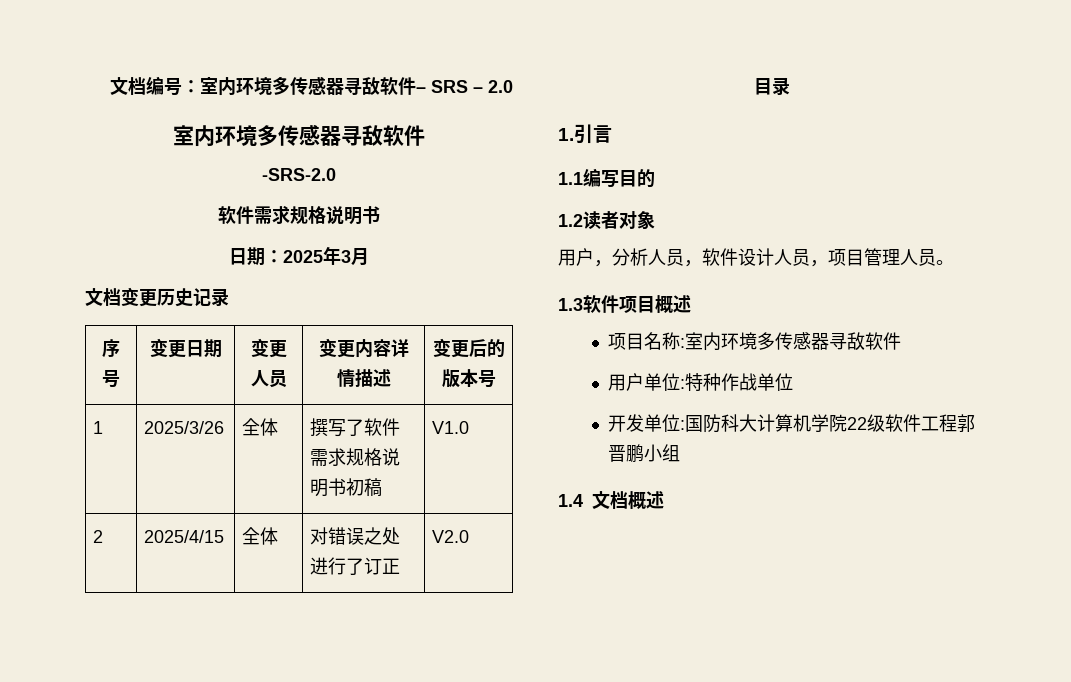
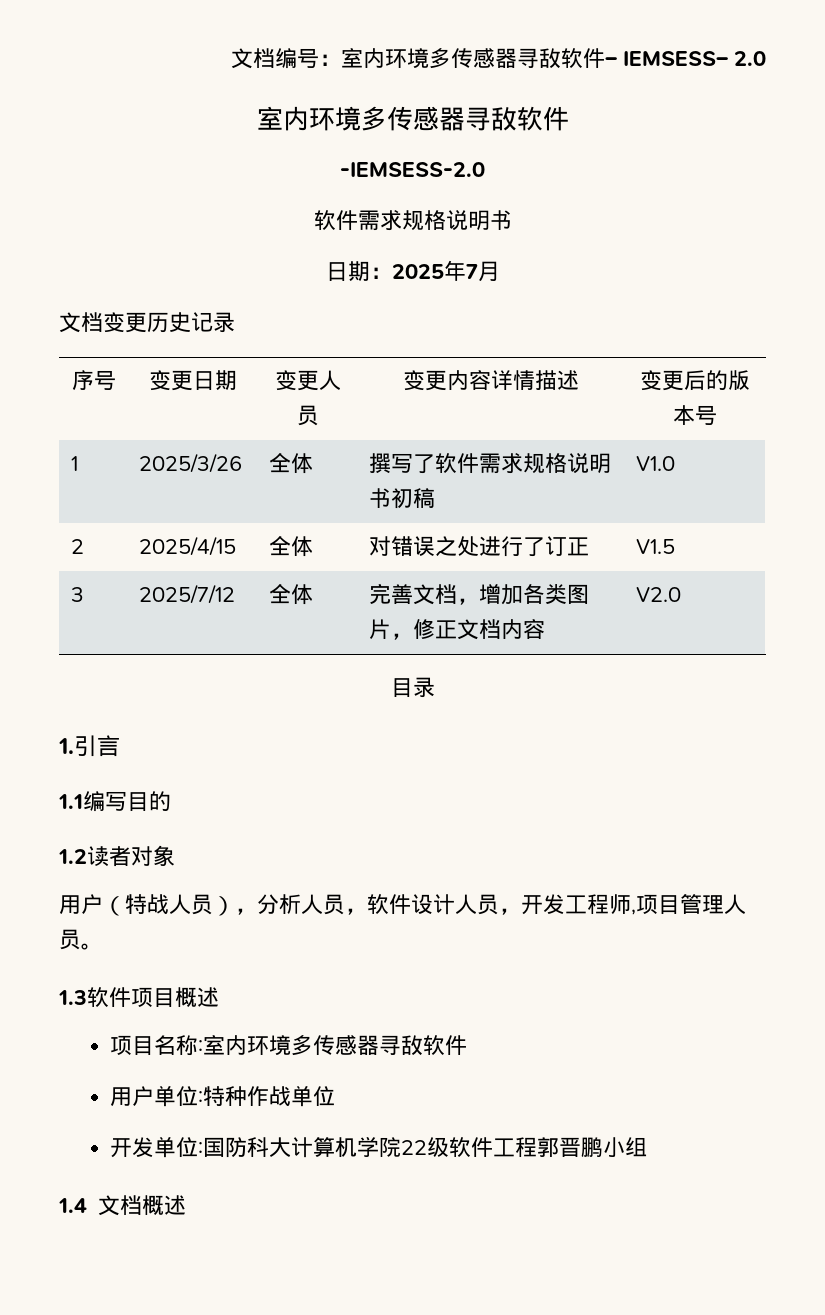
- 文档编号：室内环境多传感器寻敌软件– SRS – 2.0
+ 文档编号：室内环境多传感器寻敌软件– IEMSESS– 2.0
- -SRS-2.0
+ -IEMSESS-2.0
- 日期：2025年3月
+ 日期：2025年7月
- 2 | 2025/4/15 | 全体 | 对错误之处进行了订正 | V2.0
+ 2 | 2025/4/15 | 全体 | 对错误之处进行了订正 | V1.5
+ 3 | 2025/7/12 | 全体 | 完善文档，增加各类图片，修正文档内容 | V2.0
- 用户，分析人员，软件设计人员，项目管理人员。
+ 用户（特战人员），分析人员，软件设计人员，开发工程师,项目管理人员。

